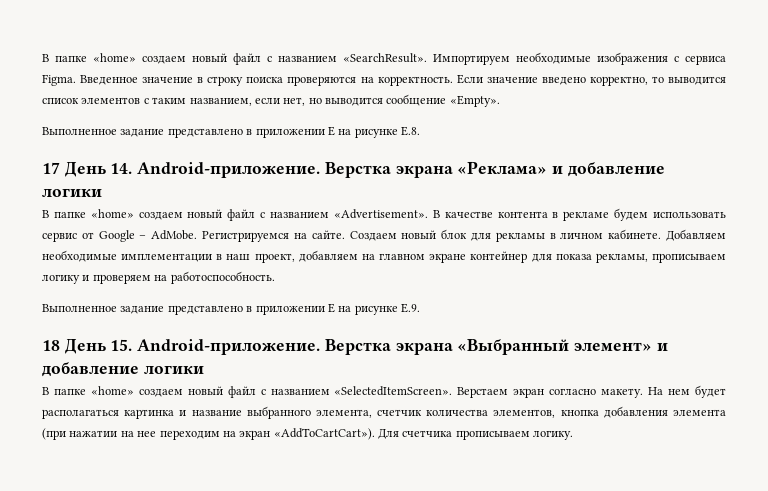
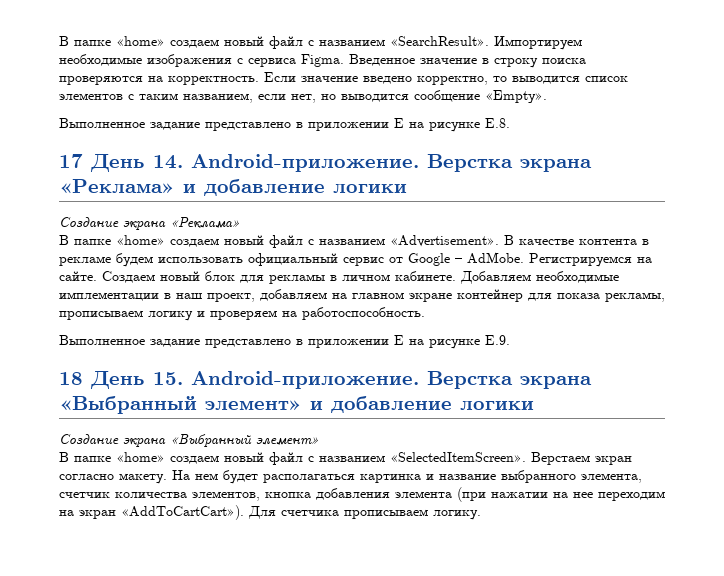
+ Создание экрана «Реклама»
- В качестве контента в рекламе будем использовать сервис от Google – AdMobe.
+ В качестве контента в рекламе будем использовать официальный сервис от Google – AdMobe.
+ Создание экрана «Выбранный элемент»

